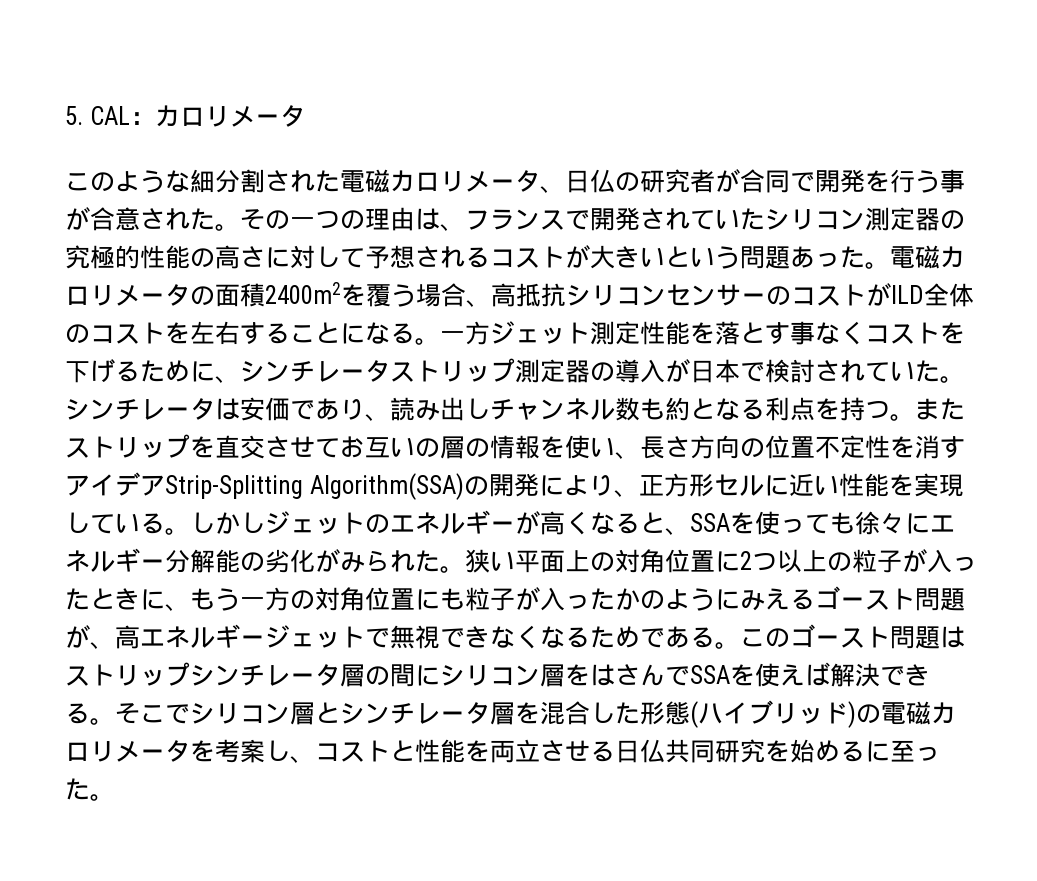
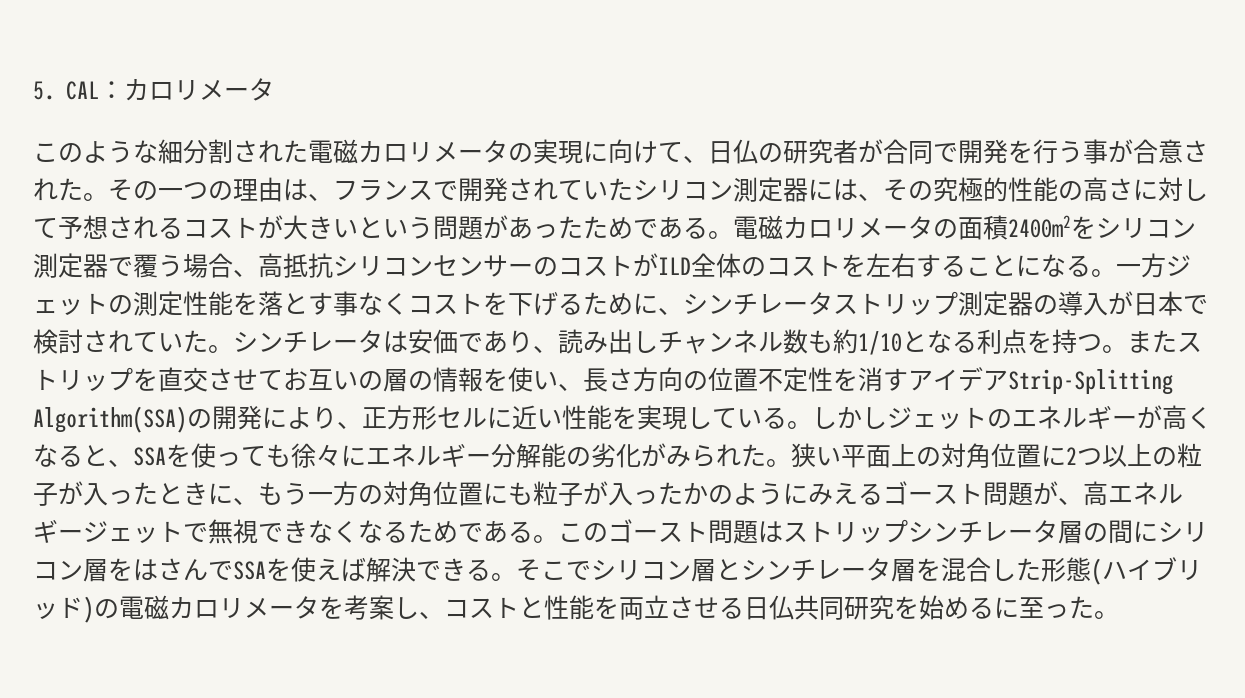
- このような細分割された電磁カロリメータ、日仏の研究者が合同で開発を行う事が合意された。
+ このような細分割された電磁カロリメータの実現に向けて、日仏の研究者が合同で開発を行う事が合意された。
- その一つの理由は、フランスで開発されていたシリコン測定器の究極的性能の高さに対して予想されるコストが大きいという問題あった。
+ その一つの理由は、フランスで開発されていたシリコン測定器には、その究極的性能の高さに対して予想されるコストが大きいという問題があったためである。
- 電磁カロリメータの面積2400m2を覆う場合、高抵抗シリコンセンサーのコストがILD全体のコストを左右することになる。
+ 電磁カロリメータの面積2400m2をシリコン測定器で覆う場合、高抵抗シリコンセンサーのコストがILD全体のコストを左右することになる。
- 一方ジェット測定性能を落とす事なくコストを下げるために、シンチレータストリップ測定器の導入が日本で検討されていた。
+ 一方ジェットの測定性能を落とす事なくコストを下げるために、シンチレータストリップ測定器の導入が日本で検討されていた。
- シンチレータは安価であり、読み出しチャンネル数も約となる利点を持つ。
+ シンチレータは安価であり、読み出しチャンネル数も約1/10となる利点を持つ。

